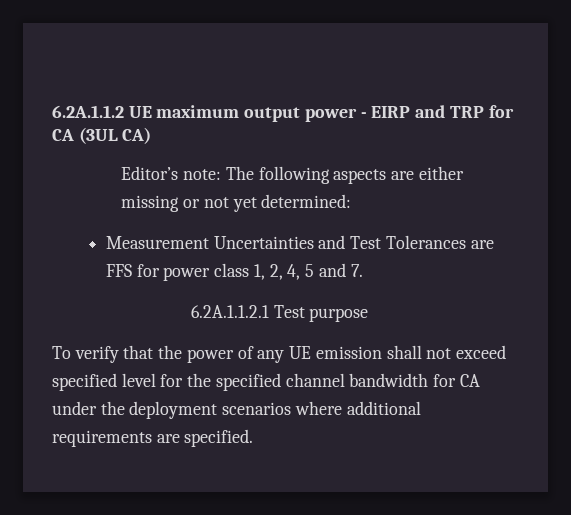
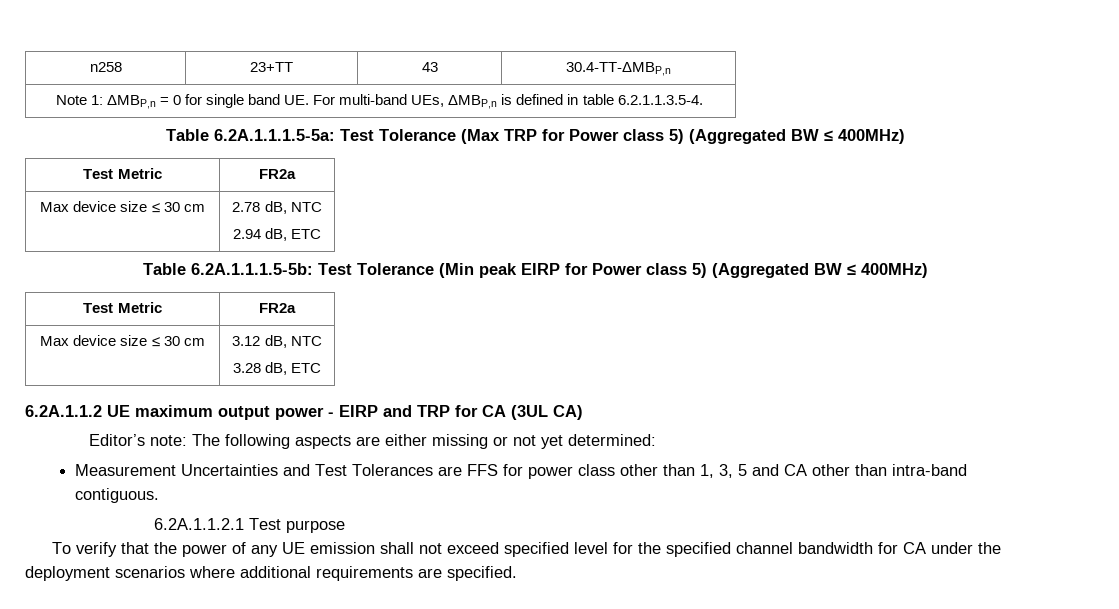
+ n258 | 23+TT | 43 | 30.4-TT-ΔMBP,n
+ Note 1: ΔMBP,n = 0 for single band UE. For multi-band UEs, ΔMBP,n is defined in table 6.2.1.1.3.5-4.
+ Table 6.2A.1.1.1.5-5a: Test Tolerance (Max TRP for Power class 5) (Aggregated BW ≤ 400MHz)
+ Test Metric | FR2a
+ Max device size ≤ 30 cm | 2.78 dB, NTC
+ 2.94 dB, ETC
+ Table 6.2A.1.1.1.5-5b: Test Tolerance (Min peak EIRP for Power class 5) (Aggregated BW ≤ 400MHz)
+ Test Metric | FR2a
+ Max device size ≤ 30 cm | 3.12 dB, NTC
+ 3.28 dB, ETC
- Measurement Uncertainties and Test Tolerances are FFS for power class 1, 2, 4, 5 and 7.
+ Measurement Uncertainties and Test Tolerances are FFS for power class other than 1, 3, 5 and CA other than intra-band contiguous.

